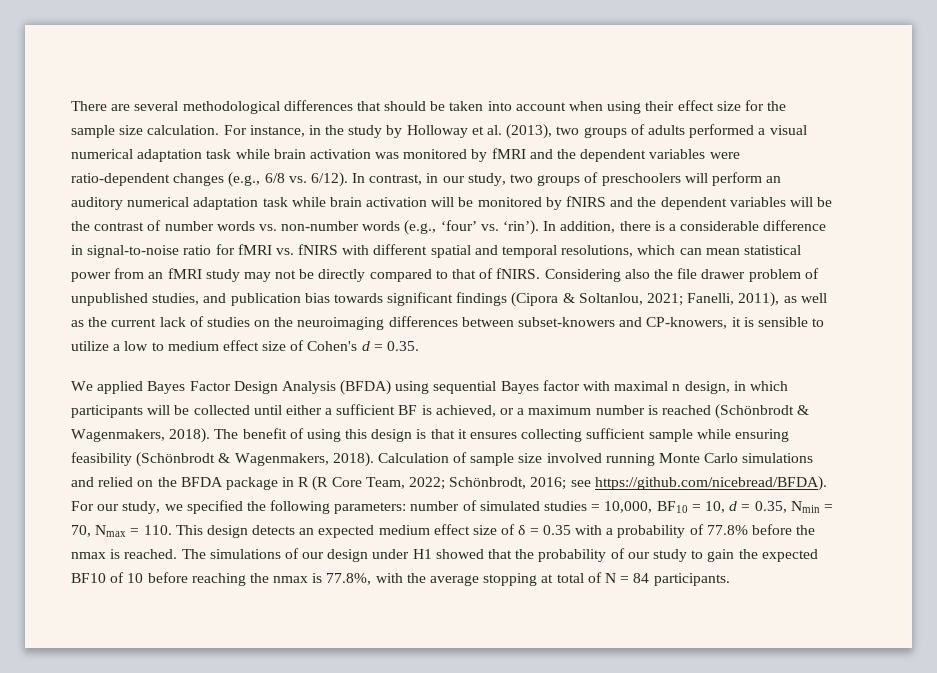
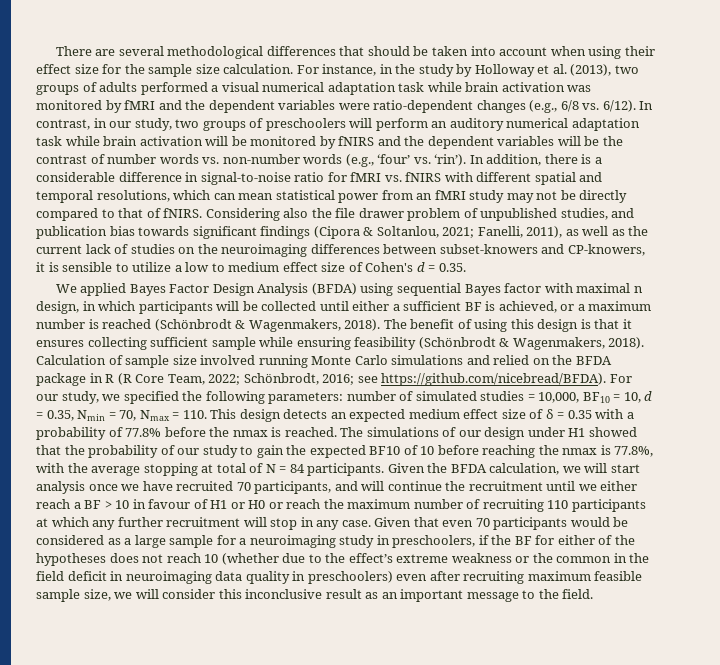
+ Given the BFDA calculation, we will start analysis once we have recruited 70 participants, and will continue the recruitment until we either reach a BF > 10 in favour of H1 or H0 or reach the maximum number of recruiting 110 participants at which any further recruitment will stop in any case. Given that even 70 participants would be considered as a large sample for a neuroimaging study in preschoolers, if the BF for either of the hypotheses does not reach 10 (whether due to the effect’s extreme weakness or the common in the field deficit in neuroimaging data quality in preschoolers) even after recruiting maximum feasible sample size, we will consider this inconclusive result as an important message to the field.

